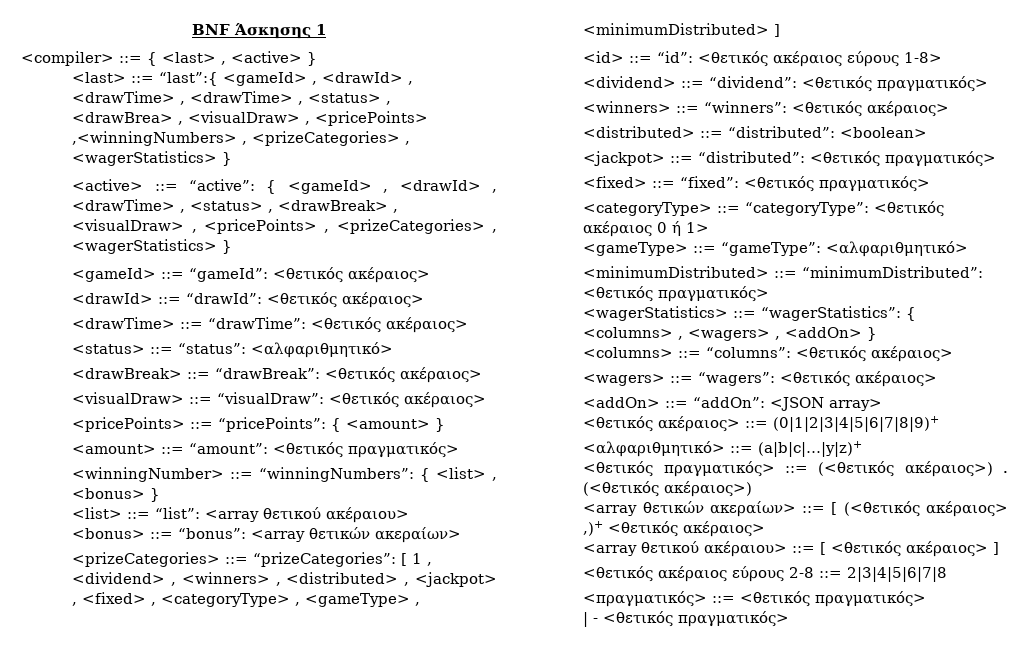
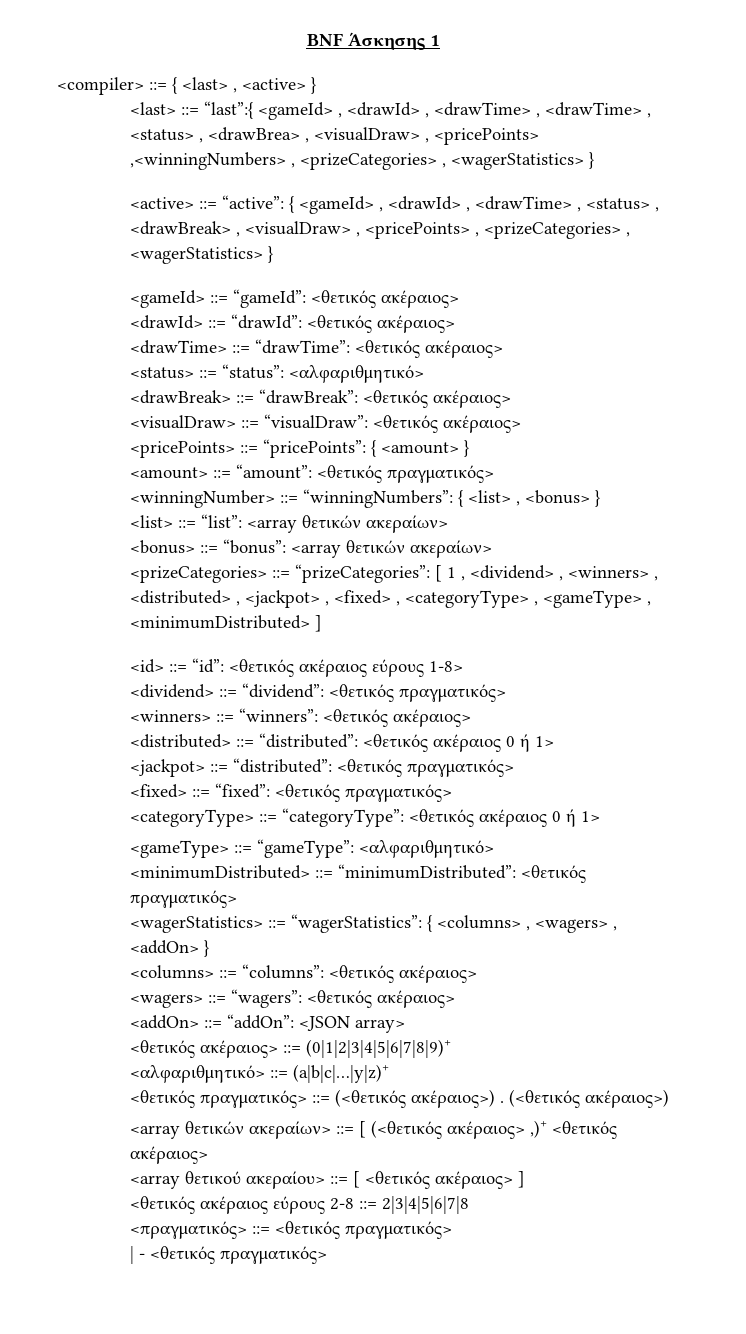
- <list> ::= “list”: <array θετικού ακέραιου>
+ <list> ::= “list”: <array θετικών ακεραίων>
- <distributed> ::= “distributed”: <boolean>
+ <distributed> ::= “distributed”: <θετικός ακέραιος 0 ή 1>
- <array θετικού ακέραιου> ::= [ <θετικός ακέραιος> ]
+ <array θετικού ακεραίου> ::= [ <θετικός ακέραιος> ]

